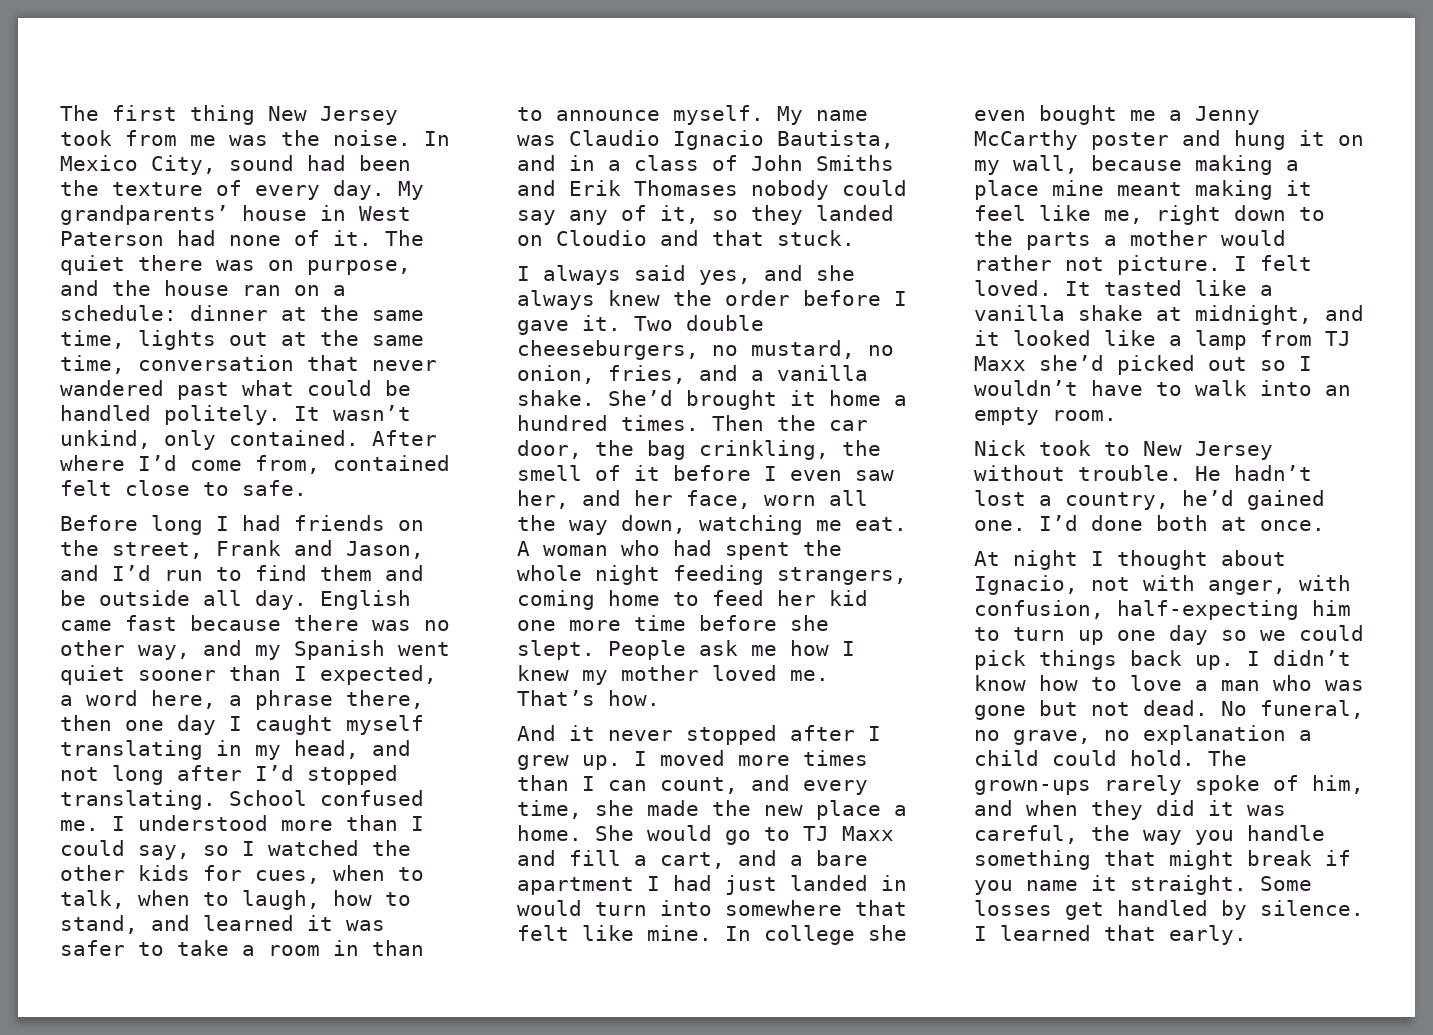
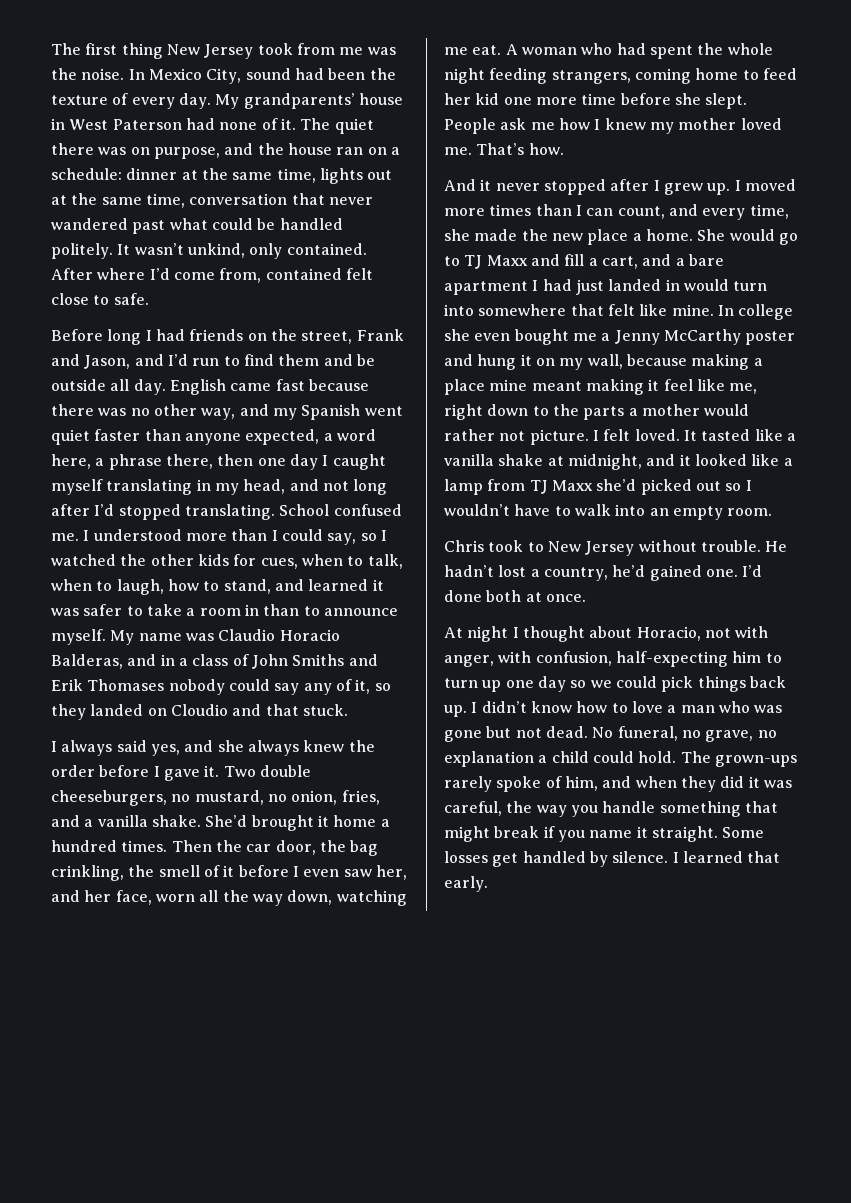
- English came fast because there was no other way, and my Spanish went quiet sooner than I expected, a word here, a phrase there, then one day I caught myself translating in my head, and not long after I’d stopped translating.
+ English came fast because there was no other way, and my Spanish went quiet faster than anyone expected, a word here, a phrase there, then one day I caught myself translating in my head, and not long after I’d stopped translating.
- My name was Claudio Ignacio Bautista, and in a class of John Smiths and Erik Thomases nobody could say any of it, so they landed on Cloudio and that stuck.
+ My name was Claudio Horacio Balderas, and in a class of John Smiths and Erik Thomases nobody could say any of it, so they landed on Cloudio and that stuck.
- Nick took to New Jersey without trouble.
+ Chris took to New Jersey without trouble.
- At night I thought about Ignacio, not with anger, with confusion, half-expecting him to turn up one day so we could pick things back up.
+ At night I thought about Horacio, not with anger, with confusion, half-expecting him to turn up one day so we could pick things back up.

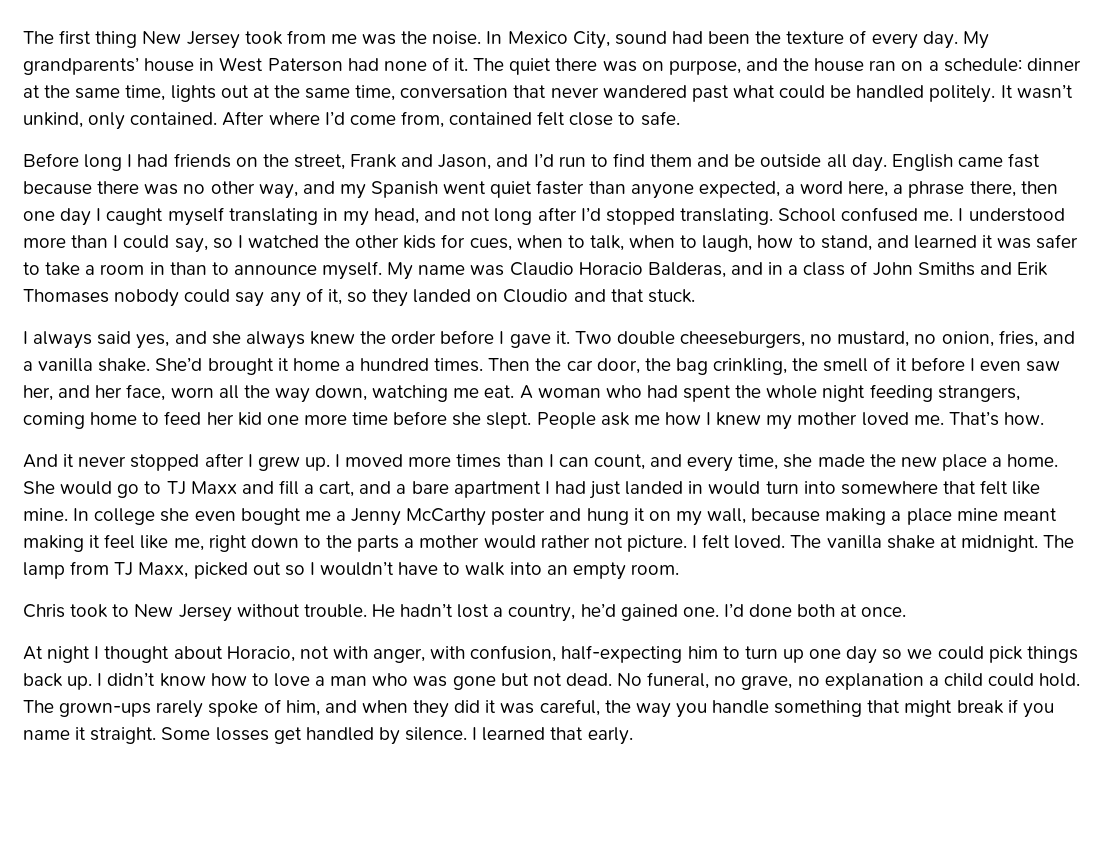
- It tasted like a vanilla shake at midnight, and it looked like a lamp from TJ Maxx she’d picked out so I wouldn’t have to walk into an empty room.
+ The vanilla shake at midnight. The lamp from TJ Maxx, picked out so I wouldn’t have to walk into an empty room.

